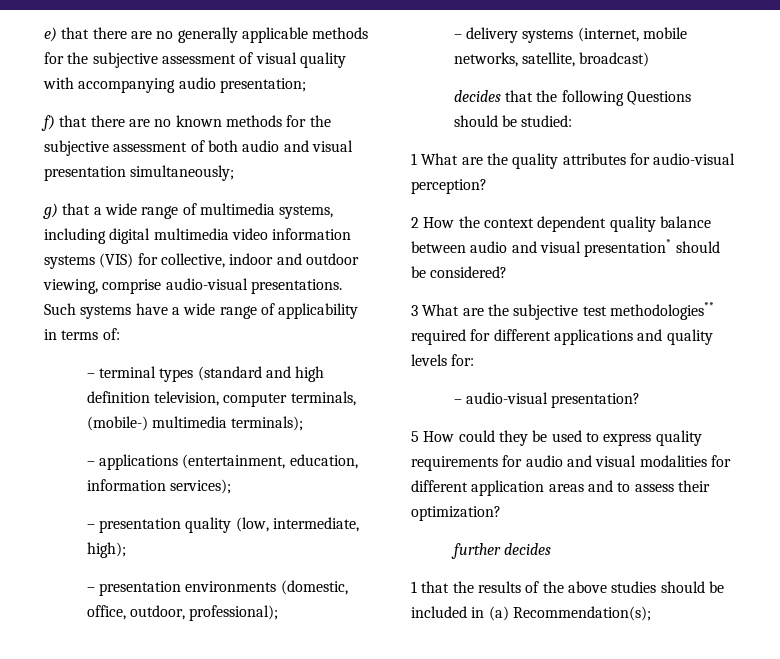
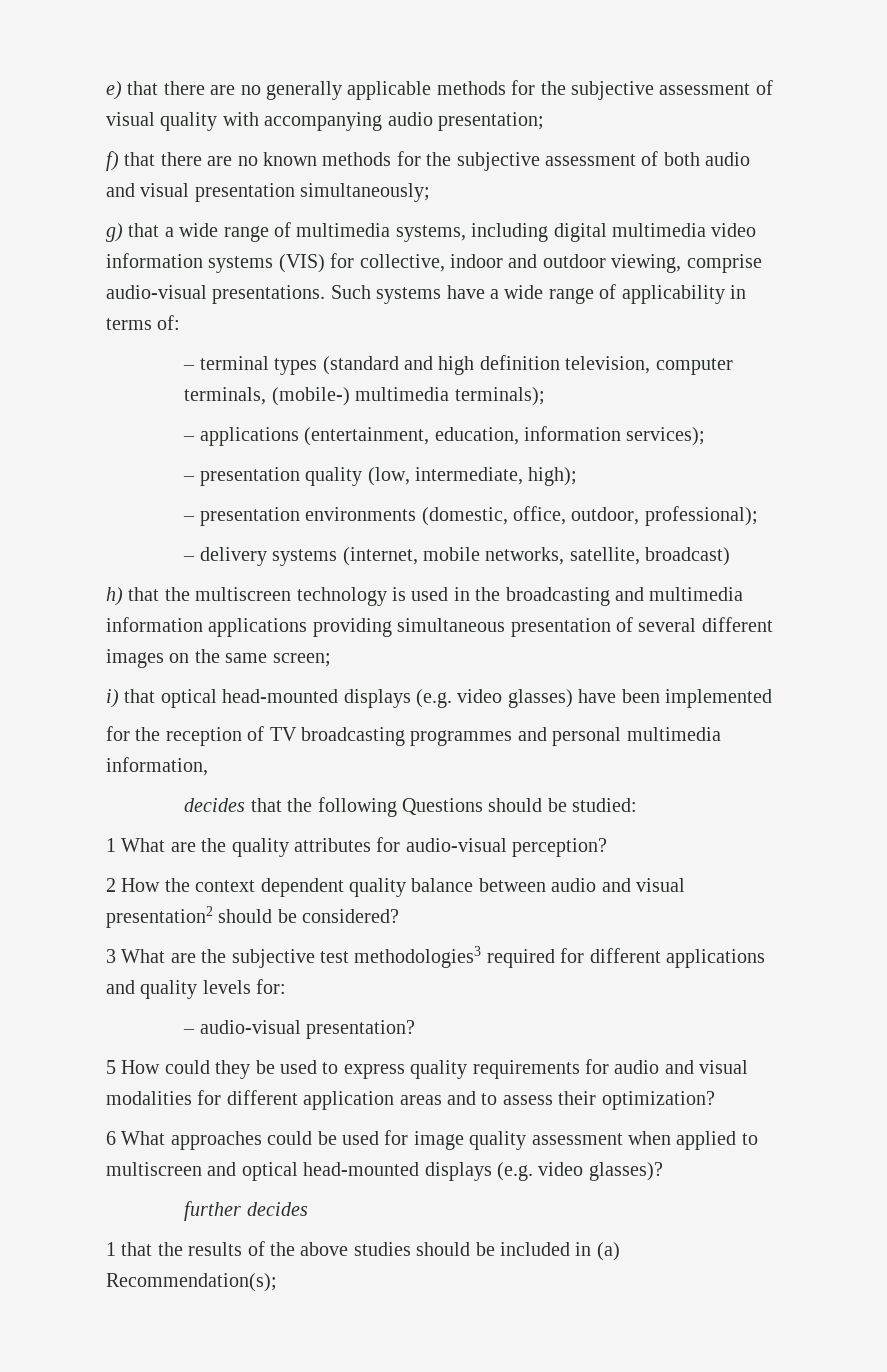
+ h) that the multiscreen technology is used in the broadcasting and multimedia information applications providing simultaneous presentation of several different images on the same screen;
+ i) that optical head-mounted displays (e.g. video glasses) have been implemented
+ for the reception of TV broadcasting programmes and personal multimedia information,
- 2 How the context dependent quality balance between audio and visual presentation* should be considered?
+ 2 How the context dependent quality balance between audio and visual presentation2 should be considered?
- 3 What are the subjective test methodologies** required for different applications and quality levels for:
+ 3 What are the subjective test methodologies3 required for different applications and quality levels for:
+ 6 What approaches could be used for image quality assessment when applied to multiscreen and optical head-mounted displays (e.g. video glasses)?

